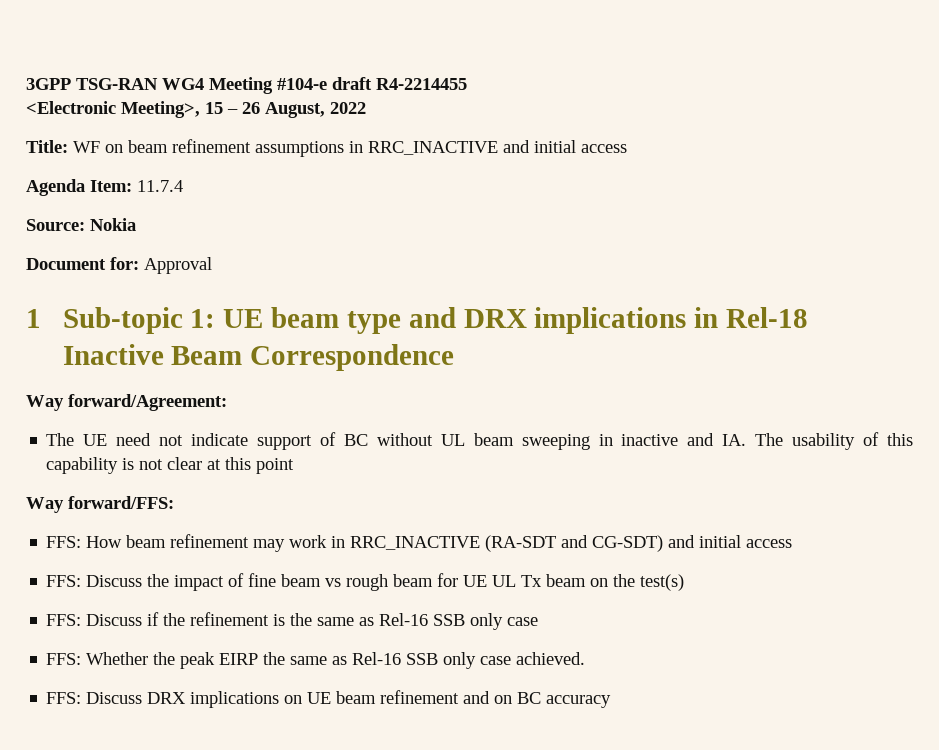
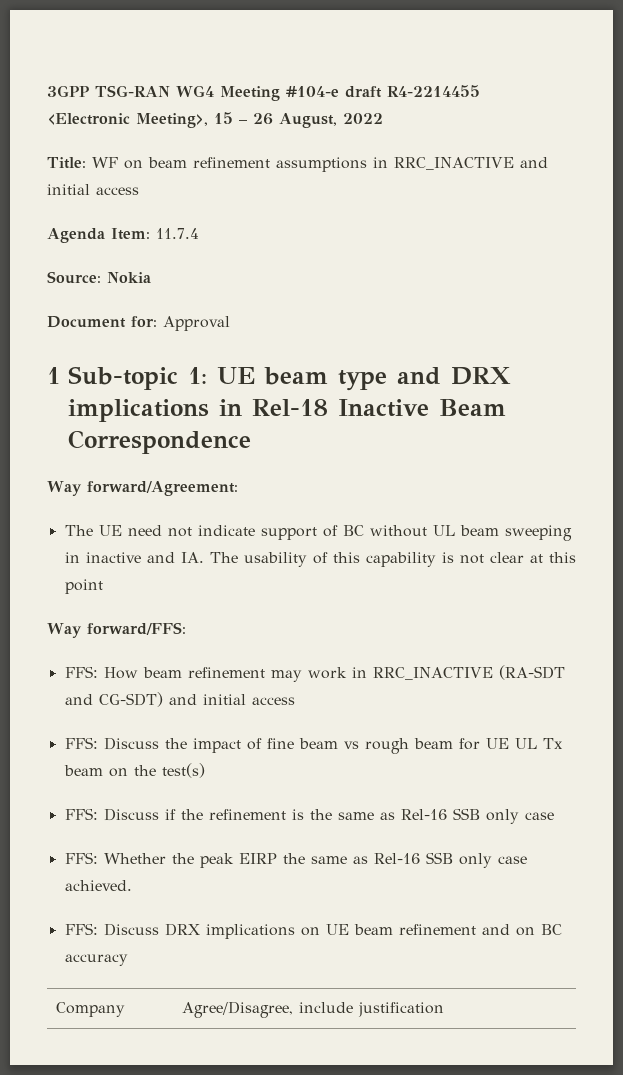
+ Company | Agree/Disagree, include justification

